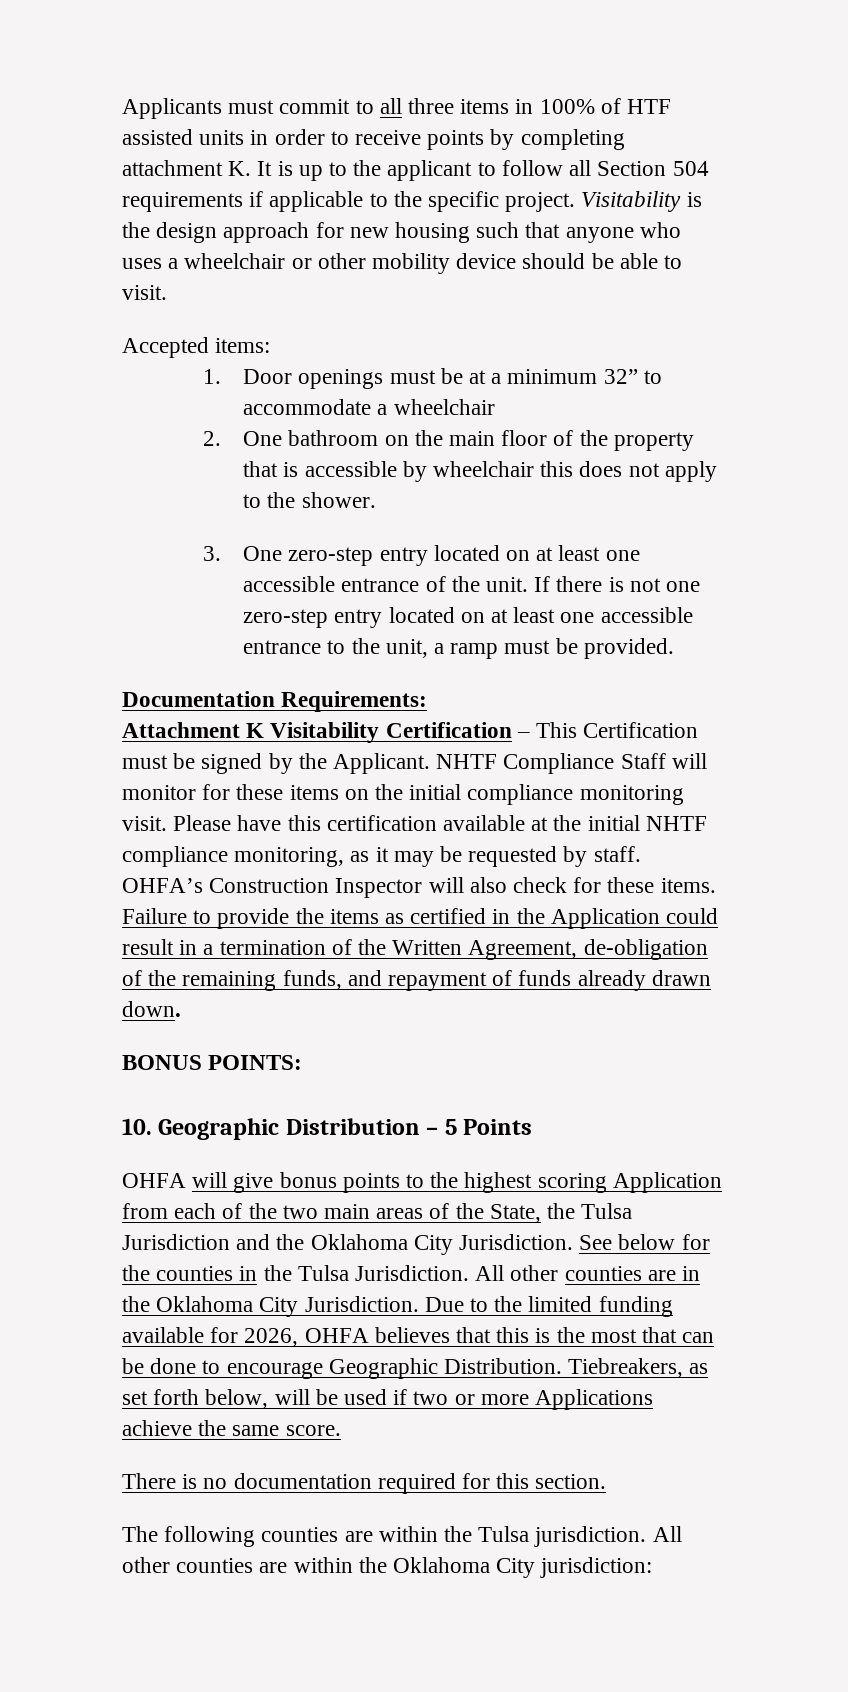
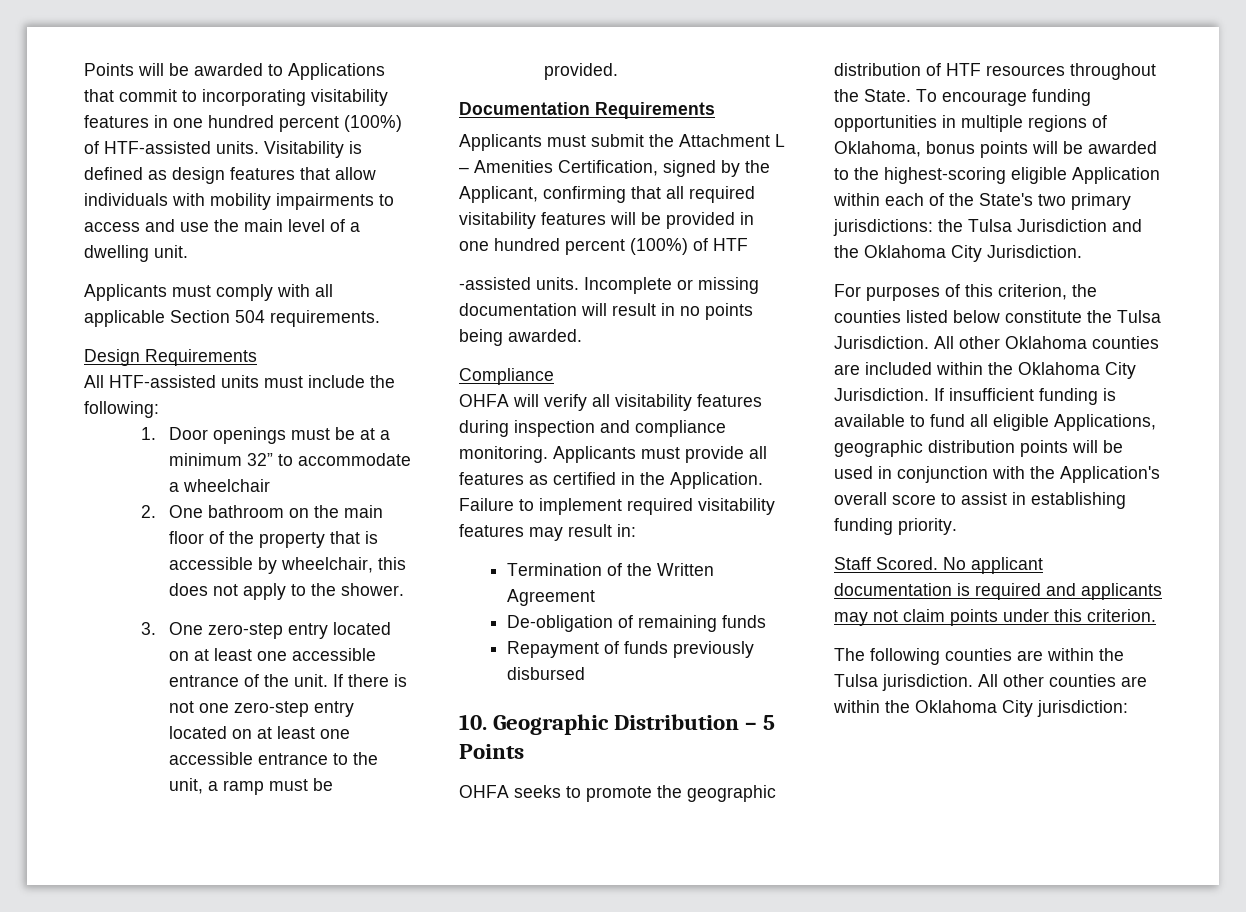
- Applicants must commit to all three items in 100% of HTF assisted units in order to receive points by completing attachment K. It is up to the applicant to follow all Section 504 requirements if applicable to the specific project. Visitability is the design approach for new housing such that anyone who uses a wheelchair or other mobility device should be able to visit.
- Accepted items:
+ Points will be awarded to Applications that commit to incorporating visitability features in one hundred percent (100%) of HTF-assisted units. Visitability is defined as design features that allow individuals with mobility impairments to access and use the main level of a dwelling unit.
+ Applicants must comply with all applicable Section 504 requirements.
+ Design Requirements
+ All HTF-assisted units must include the following:
- 2. One bathroom on the main floor of the property that is accessible by wheelchair this does not apply to the shower.
+ 2. One bathroom on the main floor of the property that is accessible by wheelchair, this does not apply to the shower.
- Documentation Requirements:
- Attachment K Visitability Certification – This Certification must be signed by the Applicant. NHTF Compliance Staff will monitor for these items on the initial compliance monitoring visit. Please have this certification available at the initial NHTF compliance monitoring, as it may be requested by staff. OHFA’s Construction Inspector will also check for these items. Failure to provide the items as certified in the Application could result in a termination of the Written Agreement, de-obligation of the remaining funds, and repayment of funds already drawn down.
- BONUS POINTS:
+ Documentation Requirements
+ Applicants must submit the Attachment L – Amenities Certification, signed by the Applicant, confirming that all required visitability features will be provided in one hundred percent (100%) of HTF
+ -assisted units. Incomplete or missing documentation will result in no points being awarded.
+ Compliance
+ OHFA will verify all visitability features during inspection and compliance monitoring. Applicants must provide all features as certified in the Application. Failure to implement required visitability features may result in:
+ Termination of the Written Agreement
+ De-obligation of remaining funds
+ Repayment of funds previously disbursed
- OHFA will give bonus points to the highest scoring Application from each of the two main areas of the State, the Tulsa Jurisdiction and the Oklahoma City Jurisdiction. See below for the counties in the Tulsa Jurisdiction.
+ OHFA seeks to promote the geographic distribution of HTF resources throughout the State. To encourage funding opportunities in multiple regions of Oklahoma, bonus points will be awarded to the highest-scoring eligible Application within each of the State's two primary jurisdictions: the Tulsa Jurisdiction and the Oklahoma City Jurisdiction.
+ For purposes of this criterion, the counties listed below constitute the Tulsa Jurisdiction.
- All other counties are in the Oklahoma City Jurisdiction. Due to the limited funding available for 2026, OHFA believes that this is the most that can be done to encourage Geographic Distribution. Tiebreakers, as set forth below, will be used if two or more Applications achieve the same score.
- There is no documentation required for this section.
+ All other Oklahoma counties are included within the Oklahoma City Jurisdiction. If insufficient funding is available to fund all eligible Applications, geographic distribution points will be used in conjunction with the Application's overall score to assist in establishing funding priority.
+ Staff Scored. No applicant documentation is required and applicants may not claim points under this criterion.

